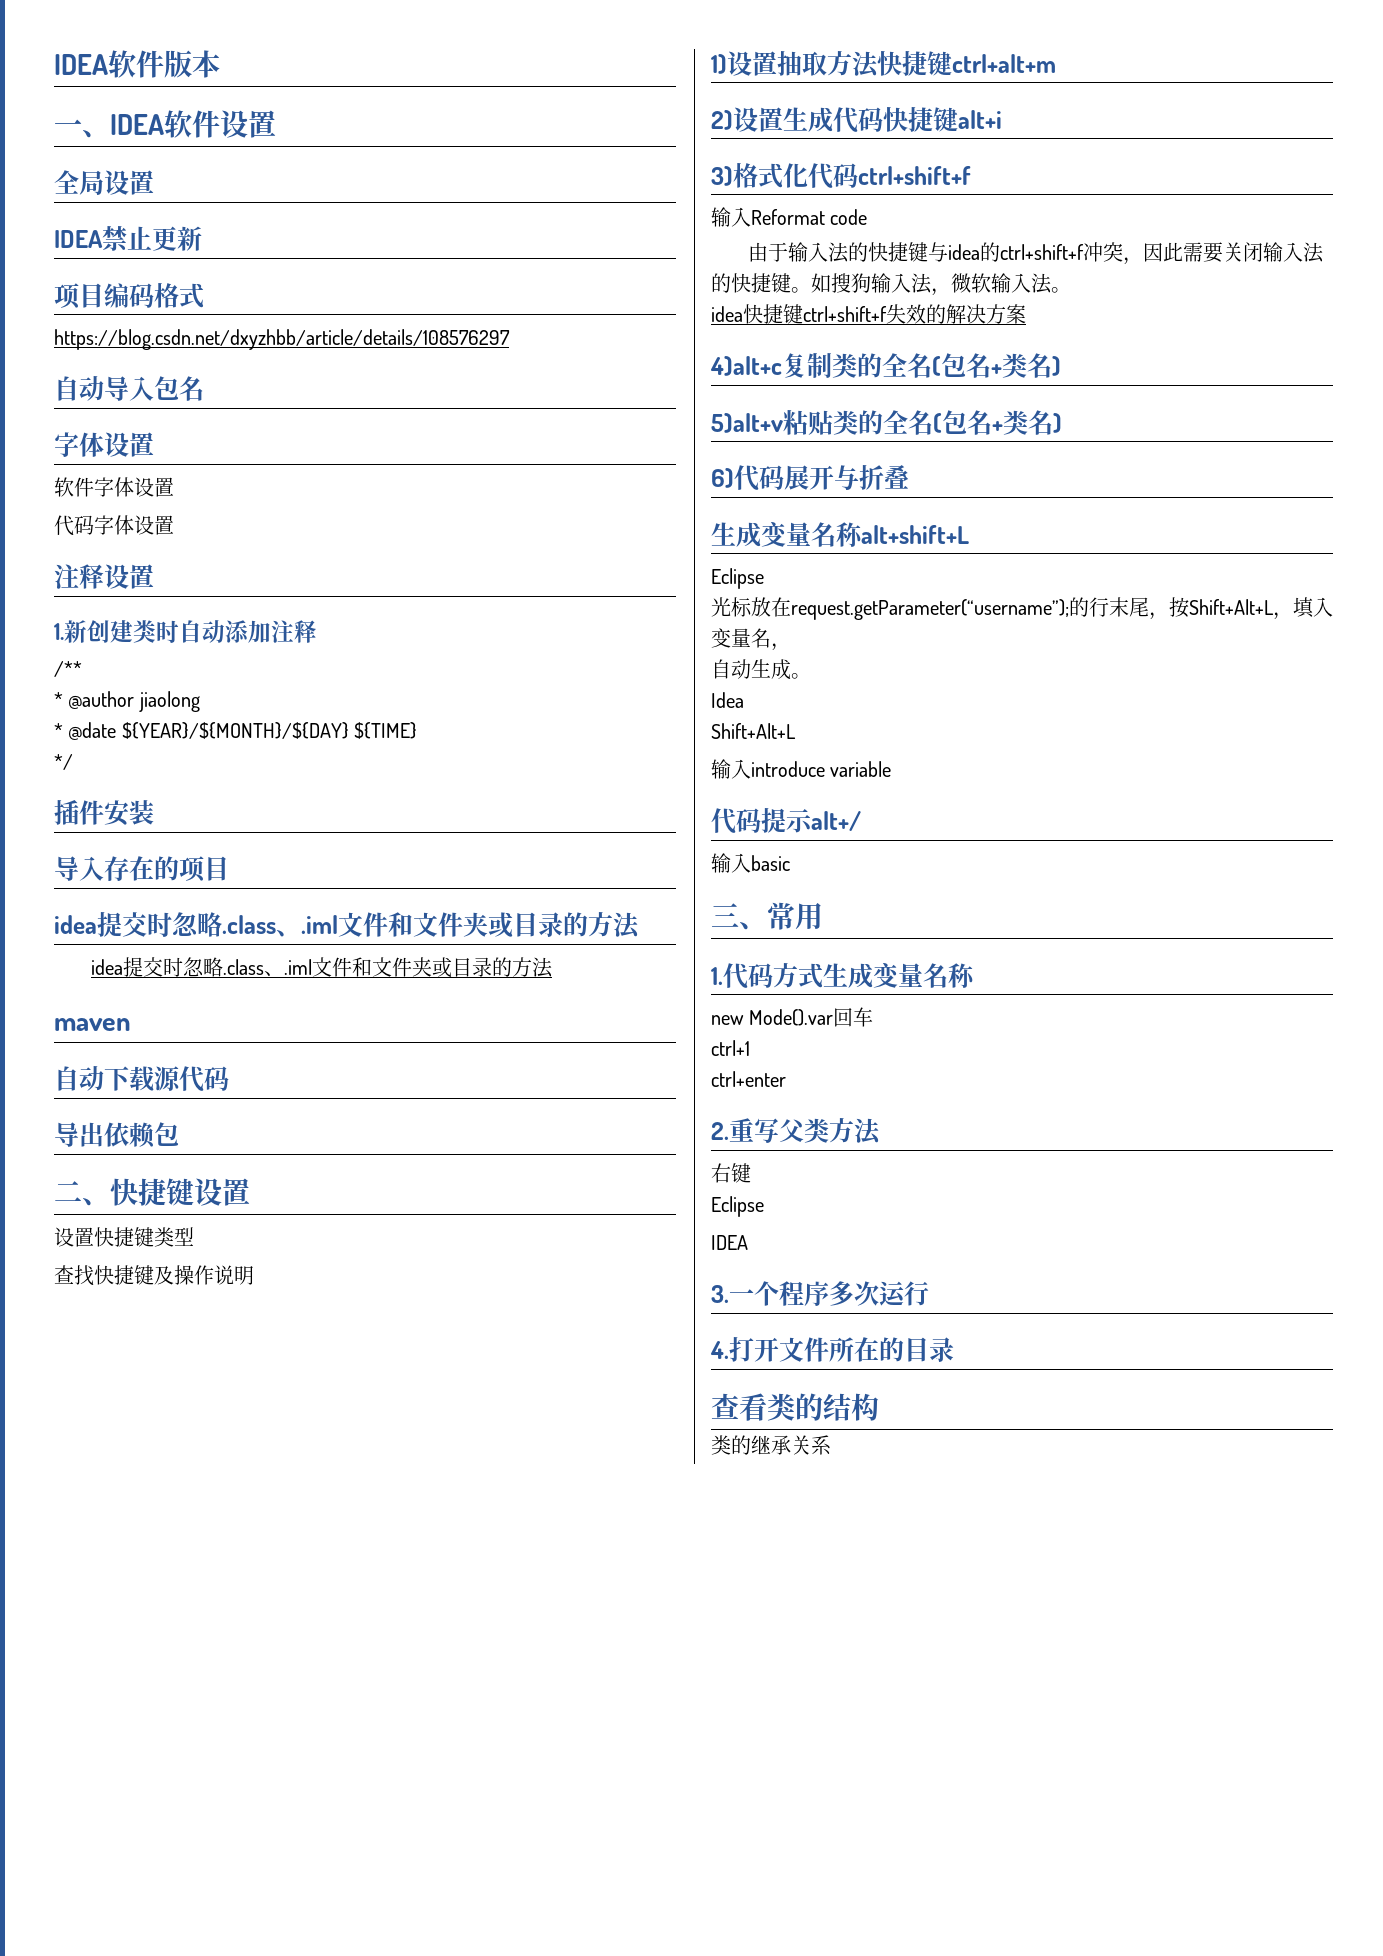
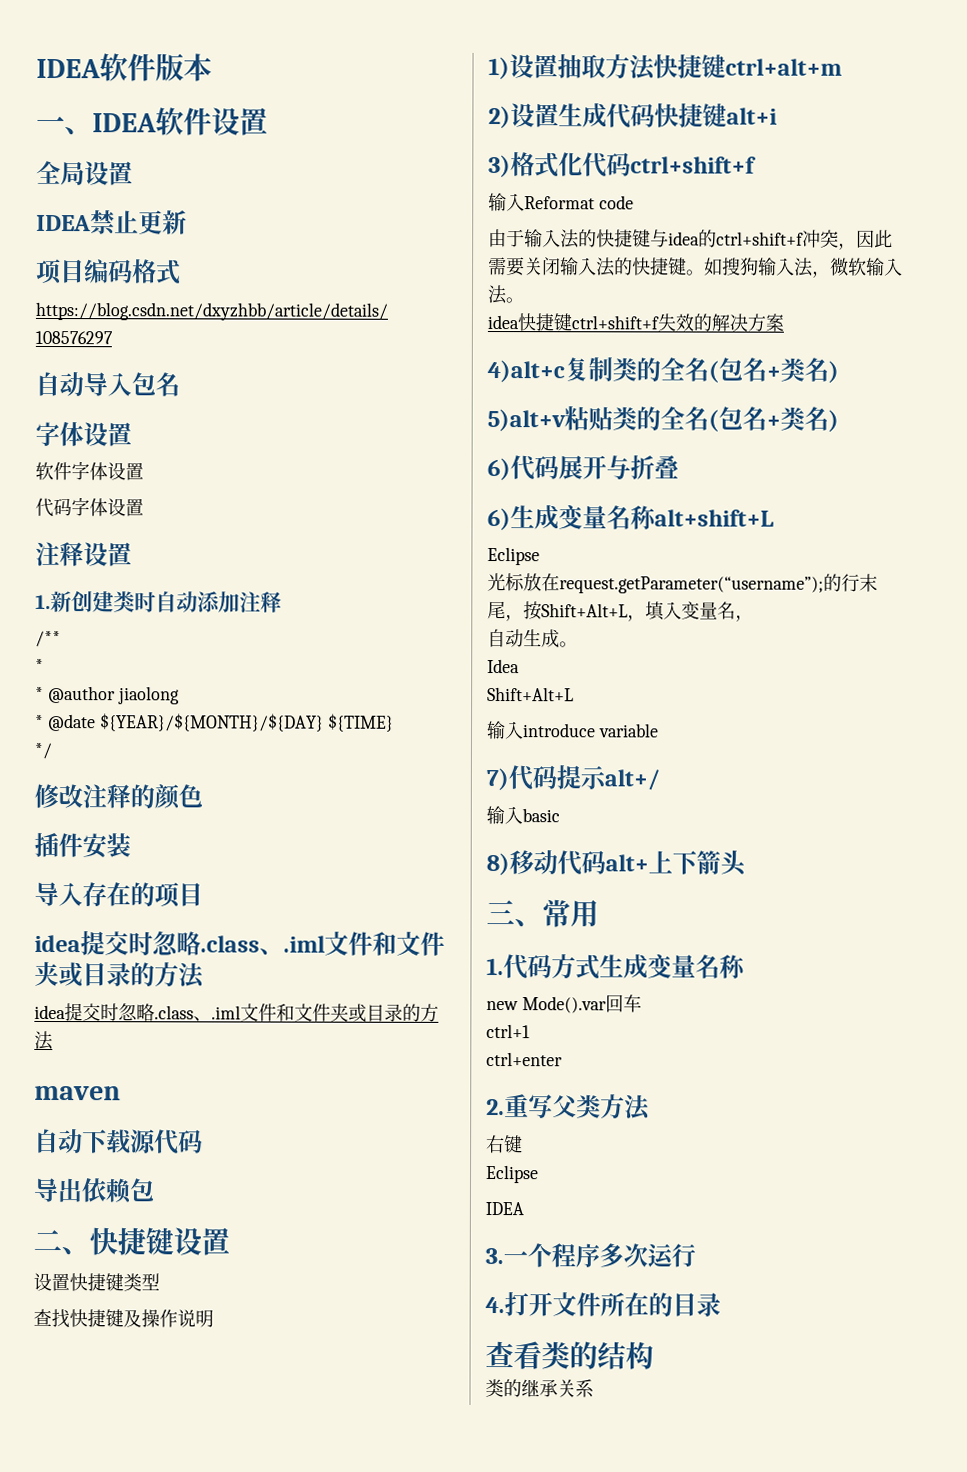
  /**
+ *
+ 修改注释的颜色
- 生成变量名称alt+shift+L
+ 6)生成变量名称alt+shift+L
- 代码提示alt+/
+ 7)代码提示alt+/
+ 8)移动代码alt+上下箭头

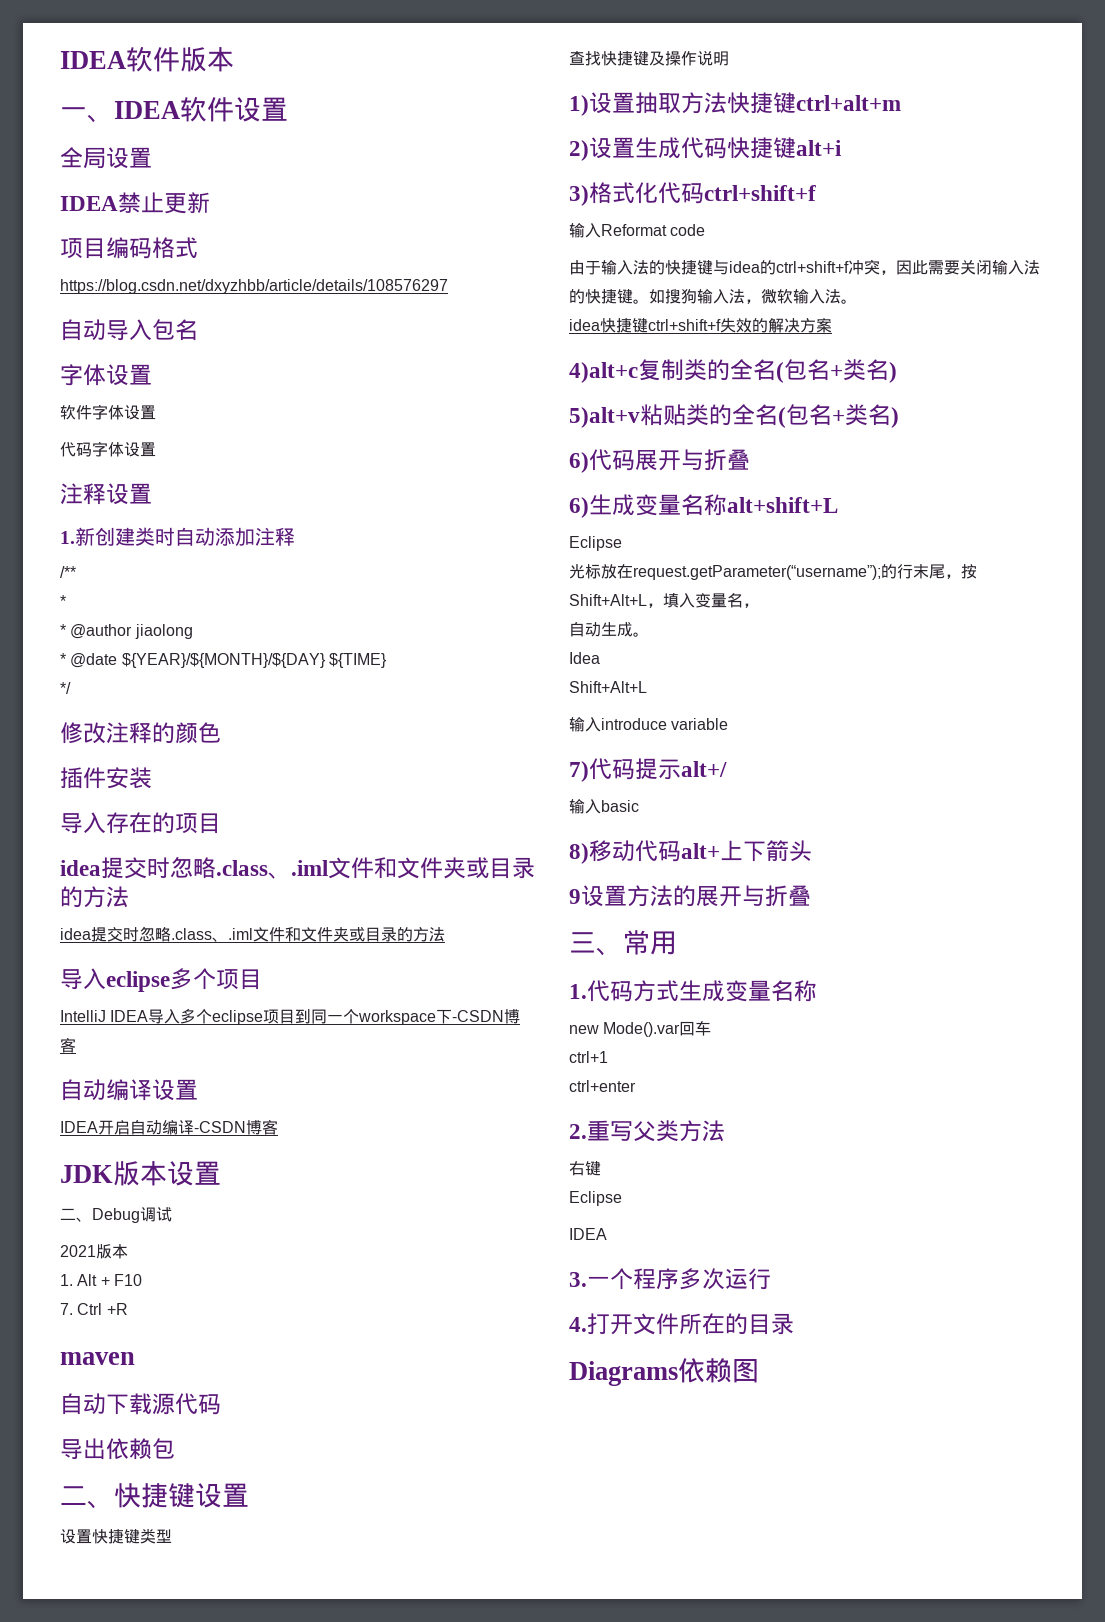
+ 导入eclipse多个项目
+ IntelliJ IDEA导入多个eclipse项目到同一个workspace下-CSDN博客
+ 自动编译设置
+ IDEA开启自动编译-CSDN博客
+ JDK版本设置
+ 二、Debug调试
+ 2021版本
+ 1. Alt + F10
+ 7. Ctrl +R
+ 9设置方法的展开与折叠
- 查看类的结构
- 类的继承关系
+ Diagrams依赖图

